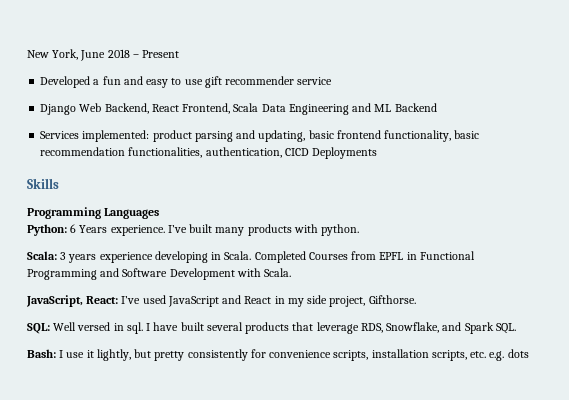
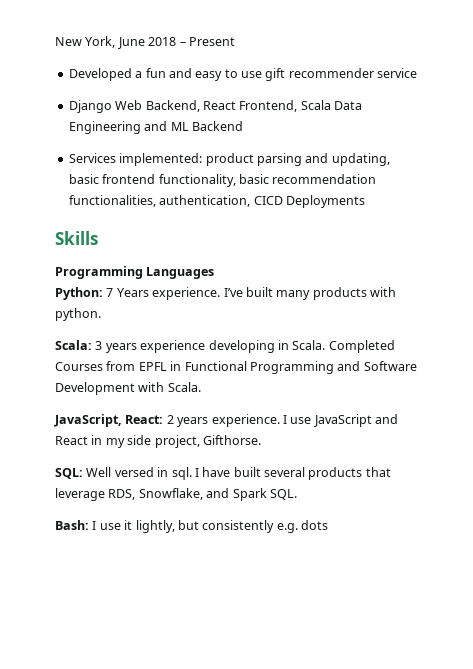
- Python: 6 Years experience.
+ Python: 7 Years experience.
- JavaScript, React: I’ve used JavaScript and React in my side project, Gifthorse.
+ JavaScript, React: 2 years experience. I use JavaScript and React in my side project, Gifthorse.
- Bash: I use it lightly, but pretty consistently for convenience scripts, installation scripts, etc. e.g. dots
+ Bash: I use it lightly, but consistently e.g. dots

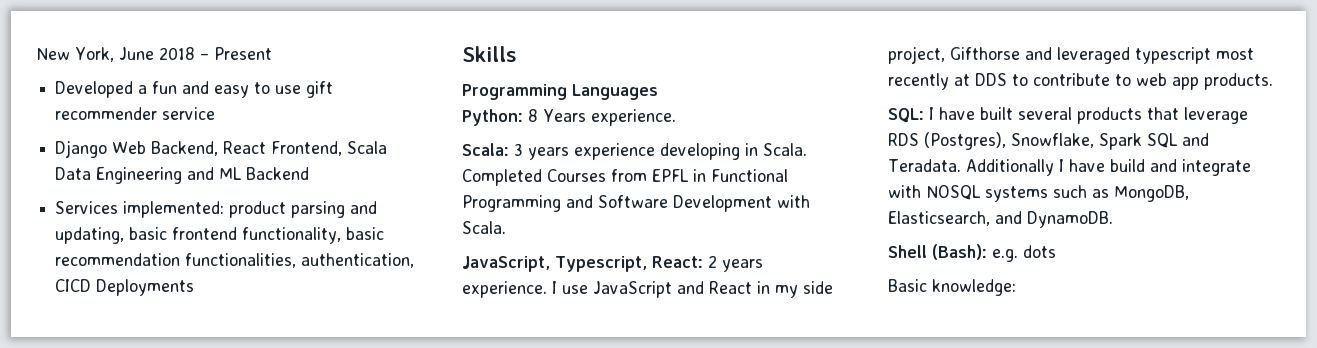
- Python: 7 Years experience. I’ve built many products with python.
+ Python: 8 Years experience.
- JavaScript, React: 2 years experience.
+ JavaScript, Typescript, React: 2 years experience.
- I use JavaScript and React in my side project, Gifthorse.
- SQL: Well versed in sql. I have built several products that leverage RDS, Snowflake, and Spark SQL.
- Bash: I use it lightly, but consistently e.g. dots
+ I use JavaScript and React in my side project, Gifthorse and leveraged typescript most recently at DDS to contribute to web app products.
+ SQL: I have built several products that leverage RDS (Postgres), Snowflake, Spark SQL and Teradata. Additionally I have build and integrate with NOSQL systems such as MongoDB, Elasticsearch, and DynamoDB.
+ Shell (Bash): e.g. dots
+ Basic knowledge:

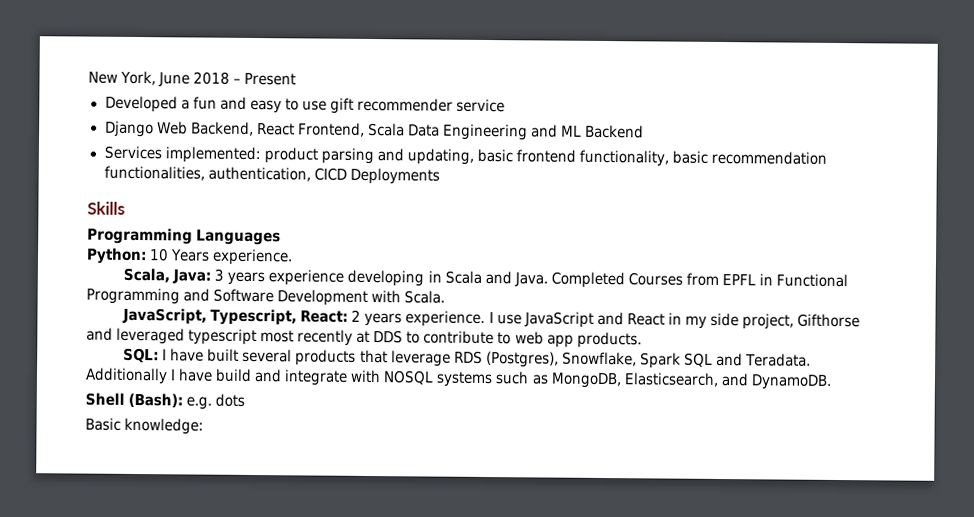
- Python: 8 Years experience.
+ Python: 10 Years experience.
- Scala: 3 years experience developing in Scala.
+ Scala, Java: 3 years experience developing in Scala and Java.

